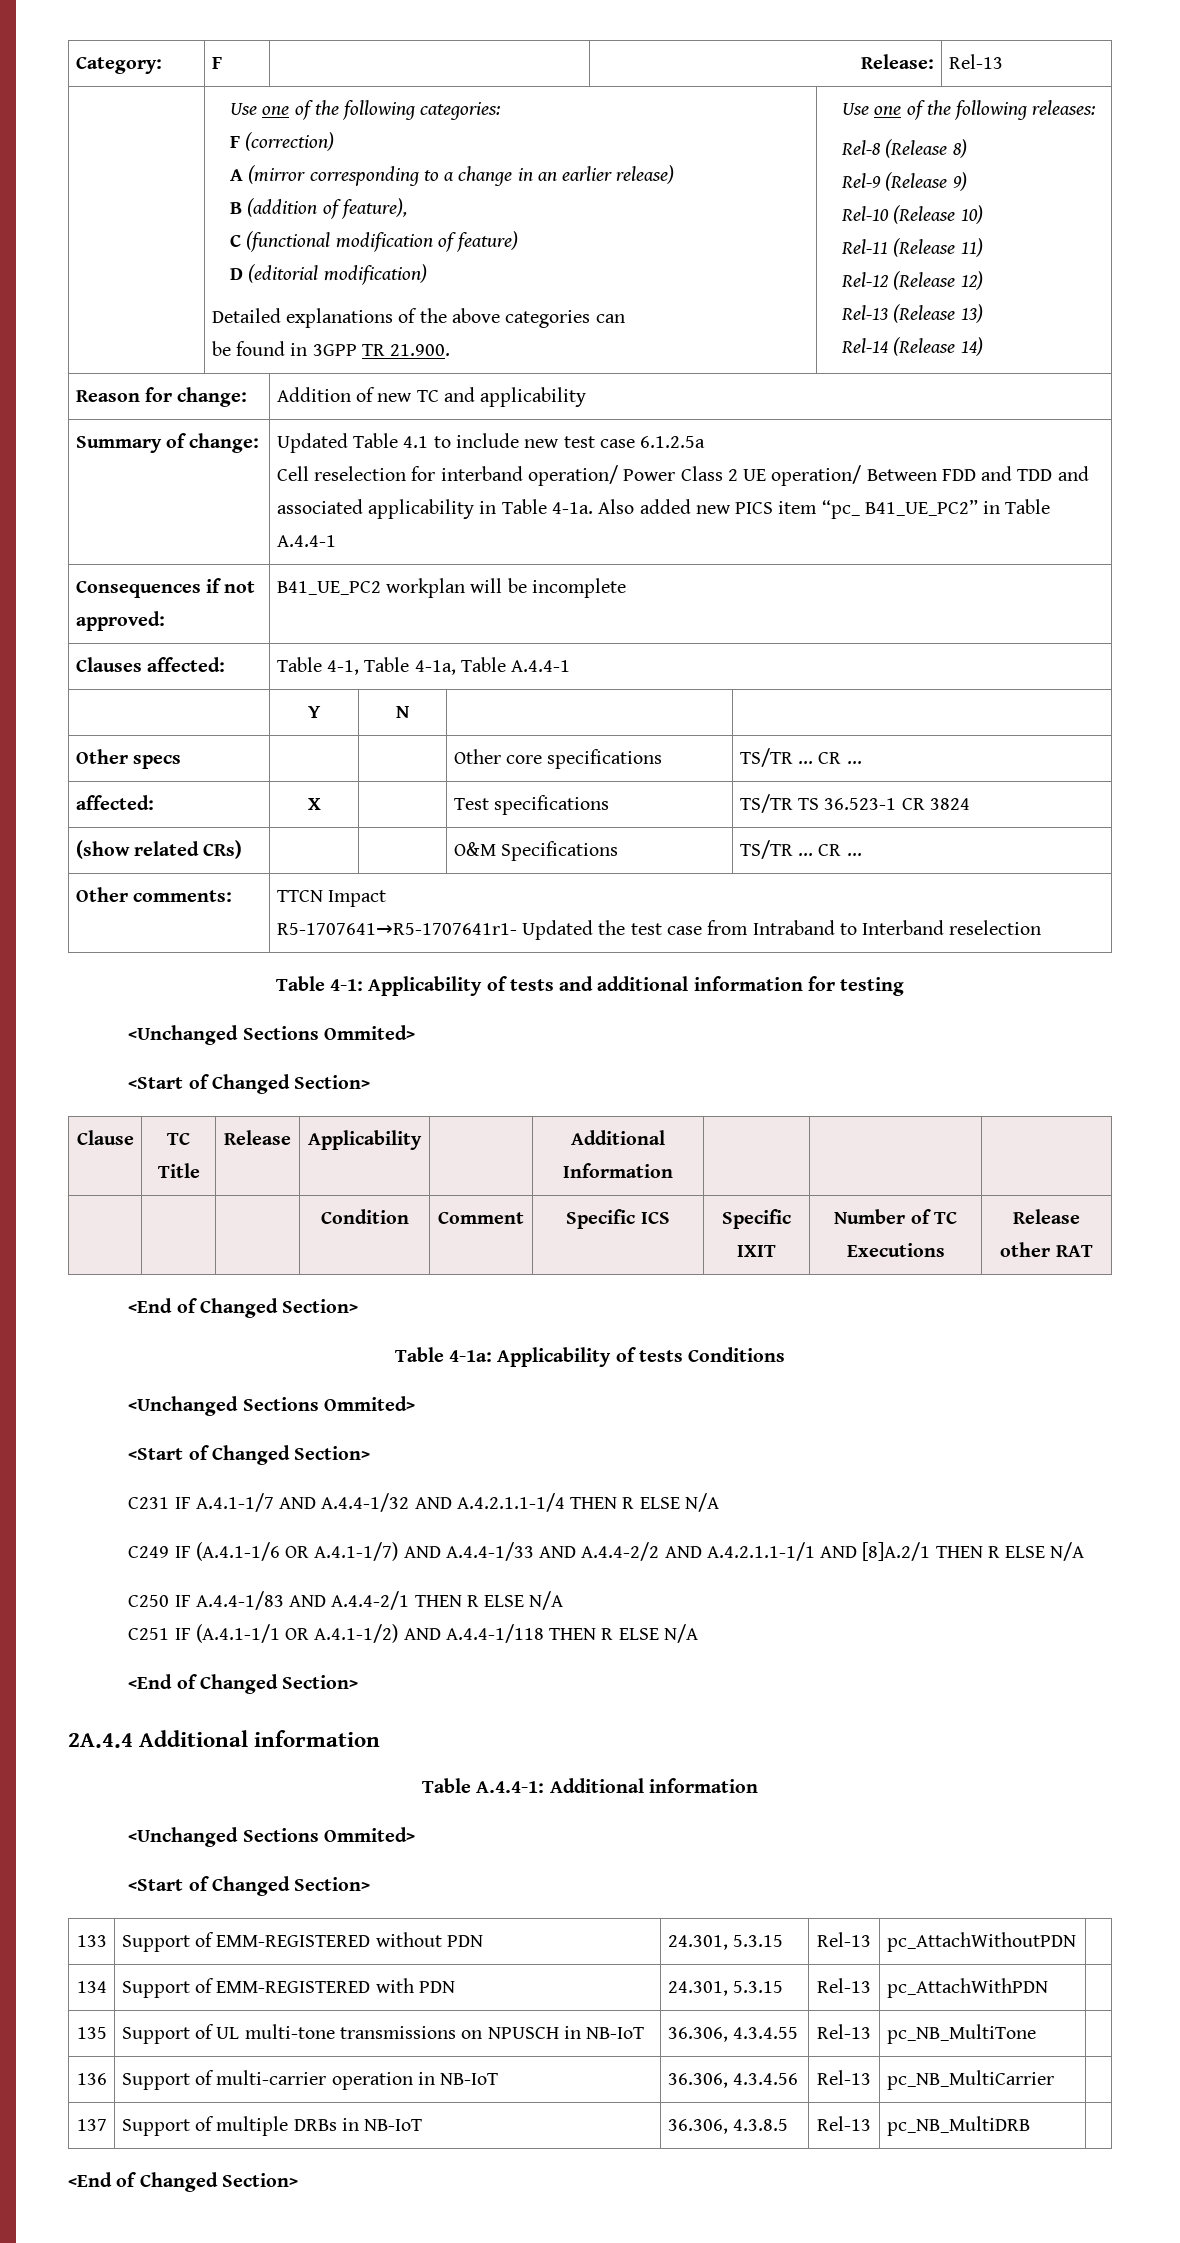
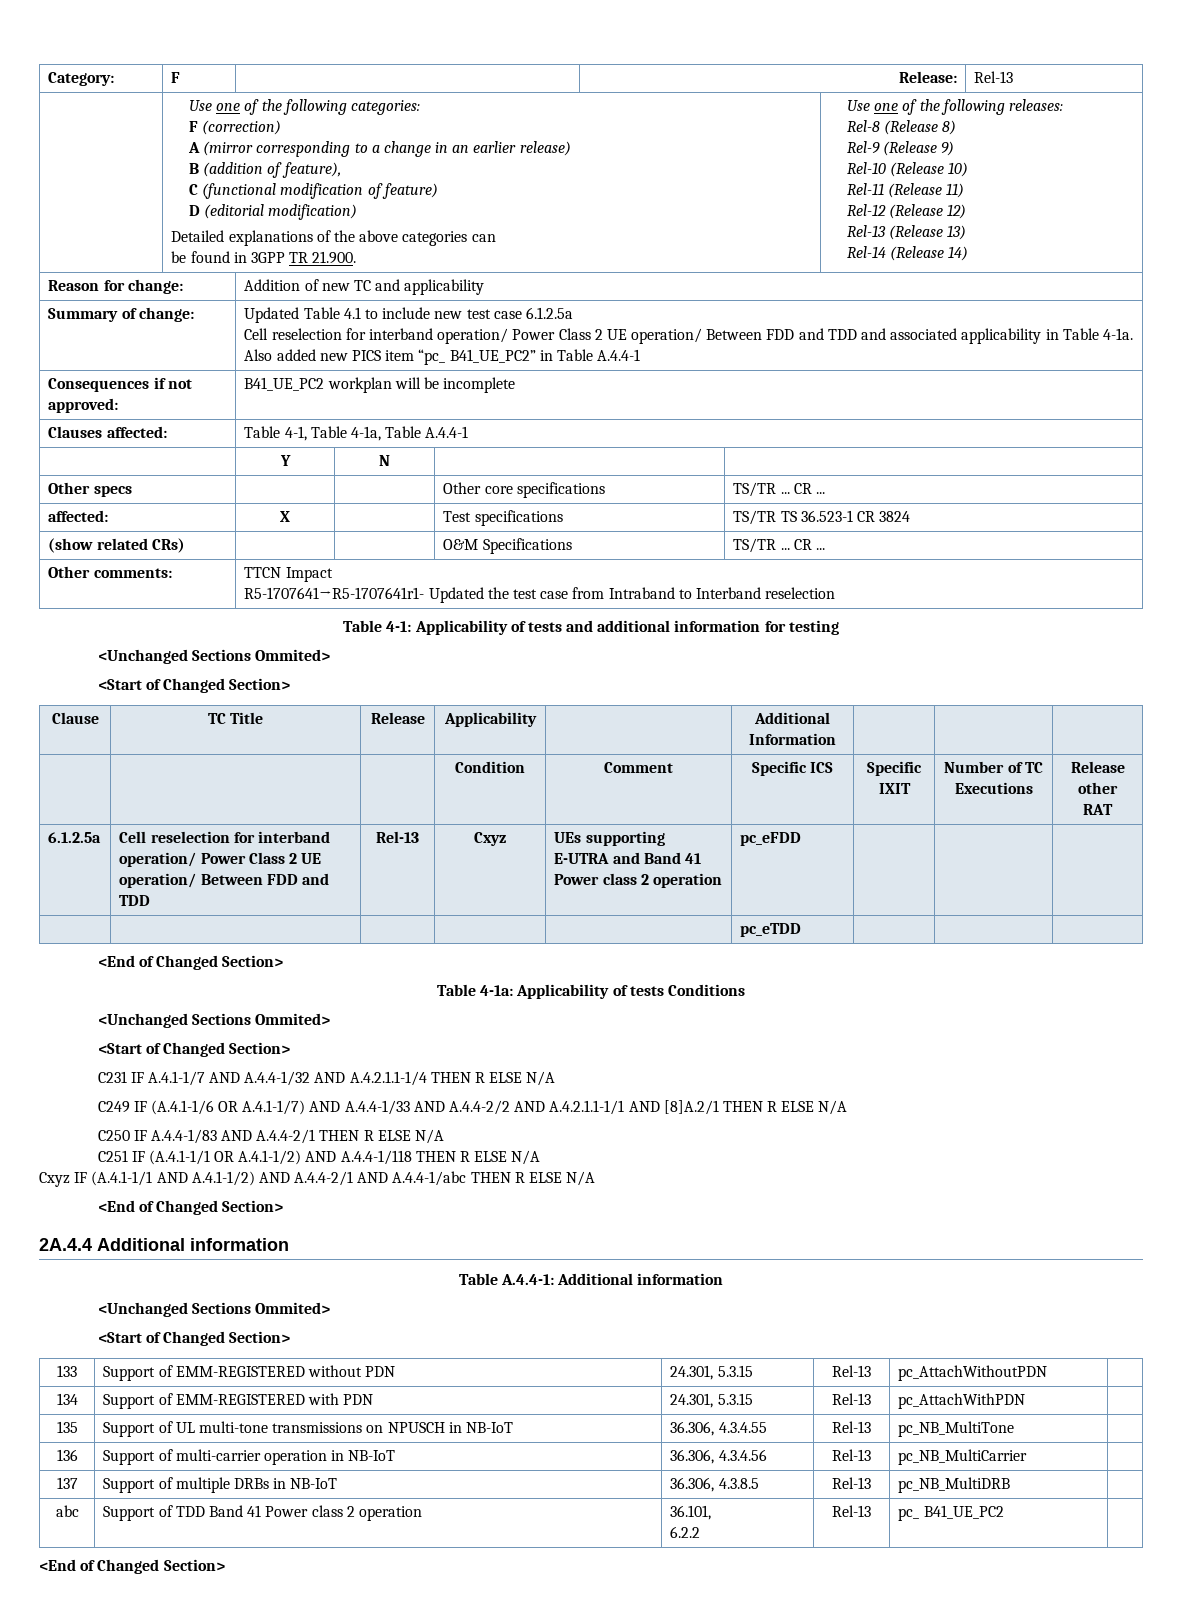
+ 6.1.2.5a | Cell reselection for interband operation/ Power Class 2 UE operation/ Between FDD and TDD | Rel-13 | Cxyz | UEs supporting E-UTRA and Band 41 Power class 2 operation | pc_eFDD | | |
+ | | | | | pc_eTDD | | |
+ Cxyz IF (A.4.1-1/1 AND A.4.1-1/2) AND A.4.4-2/1 AND A.4.4-1/abc THEN R ELSE N/A
+ abc | Support of TDD Band 41 Power class 2 operation | 36.101,
+ 6.2.2 | Rel-13 | pc_ B41_UE_PC2 |

